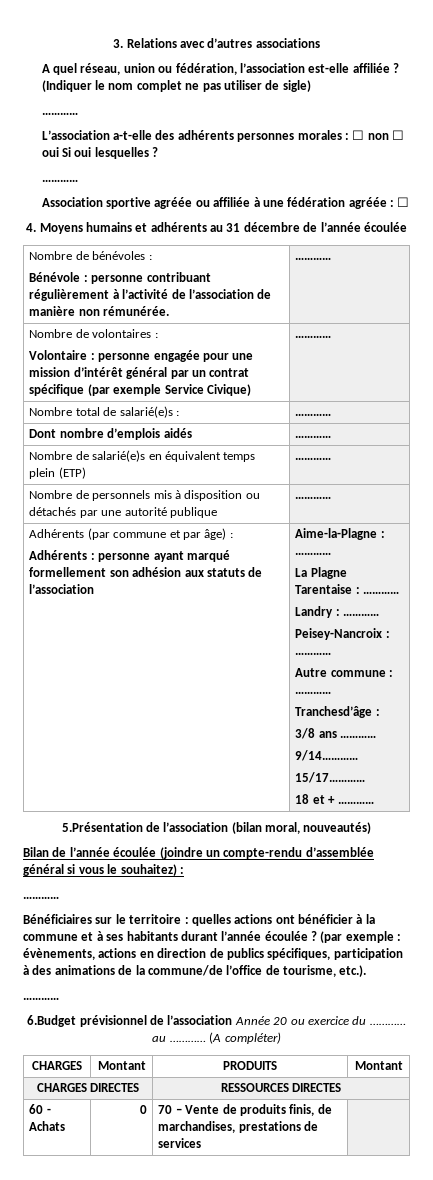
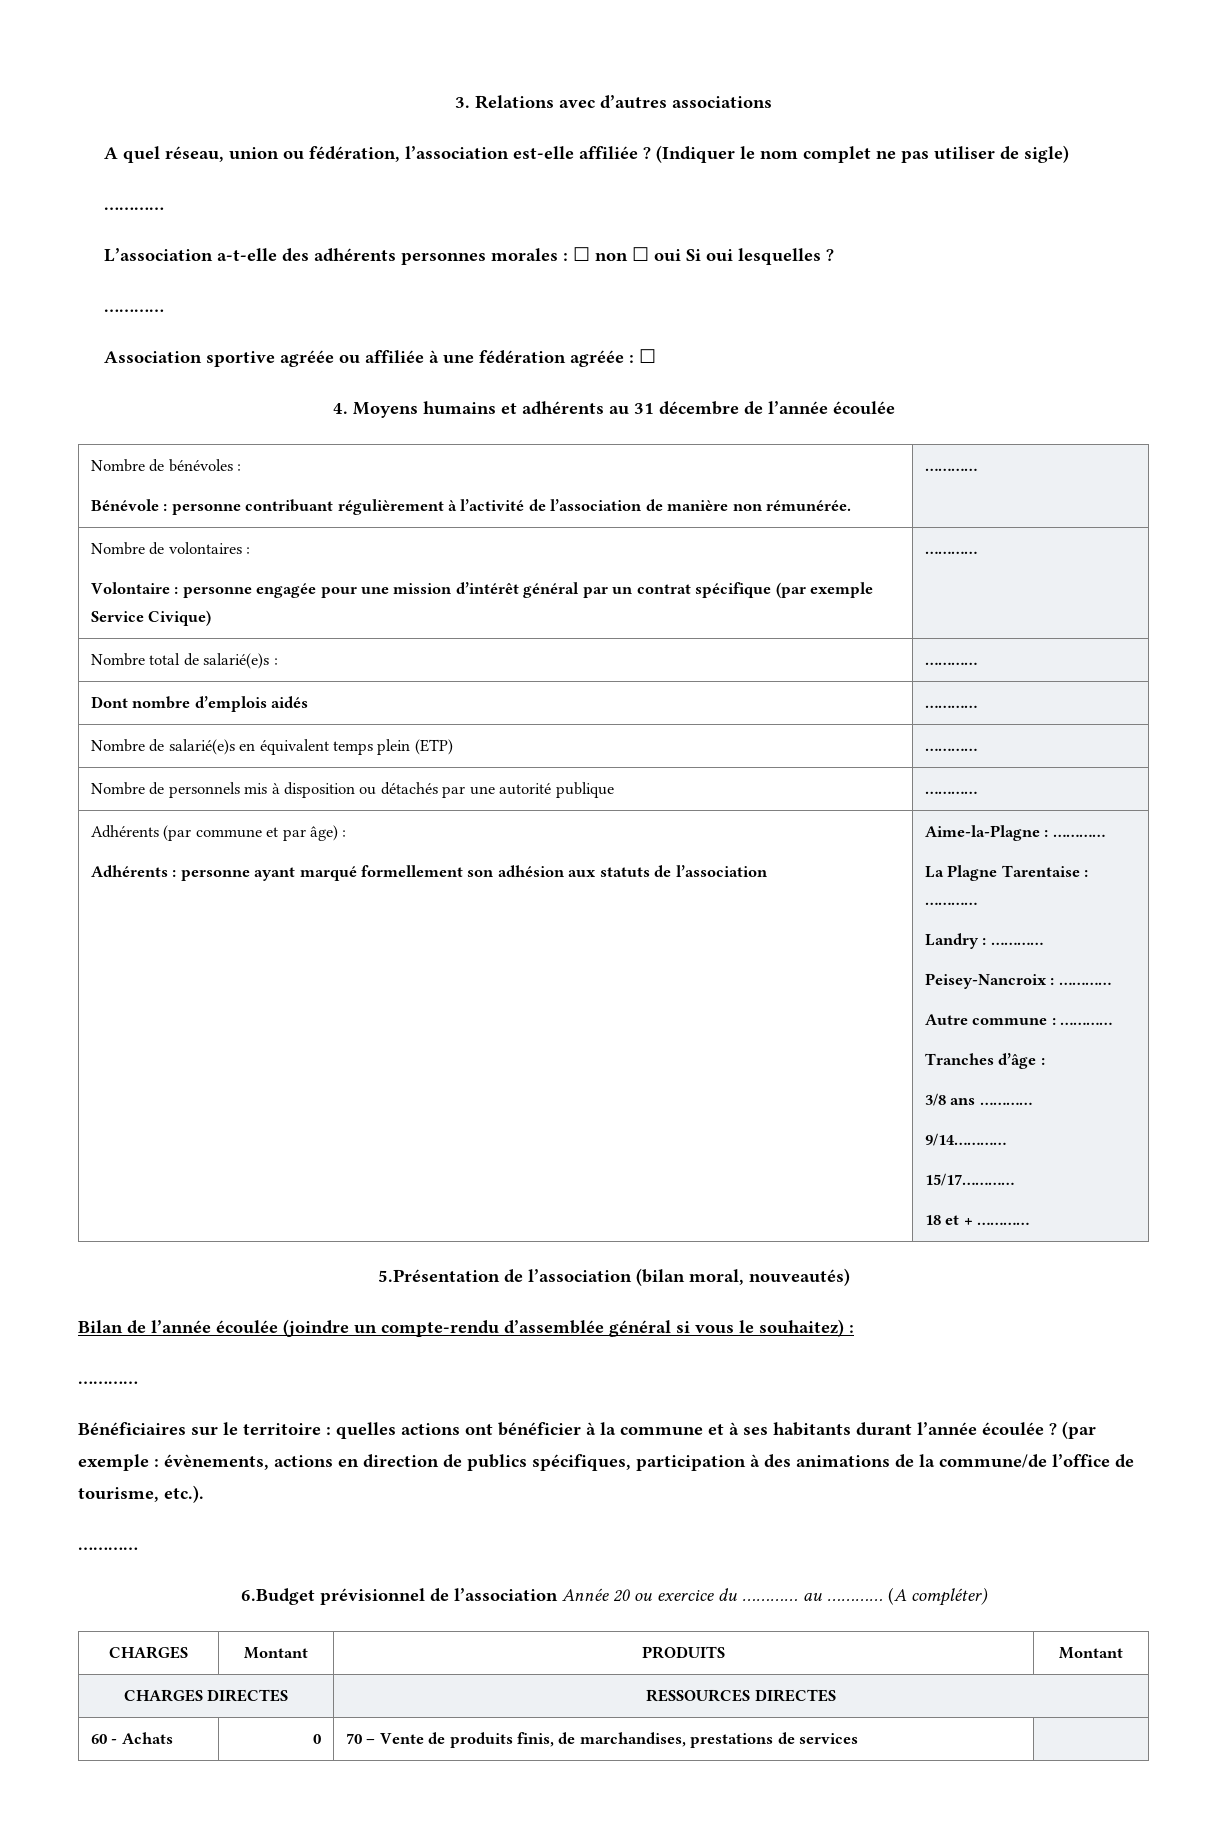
- Tranchesd’âge :
+ Tranches d’âge :

